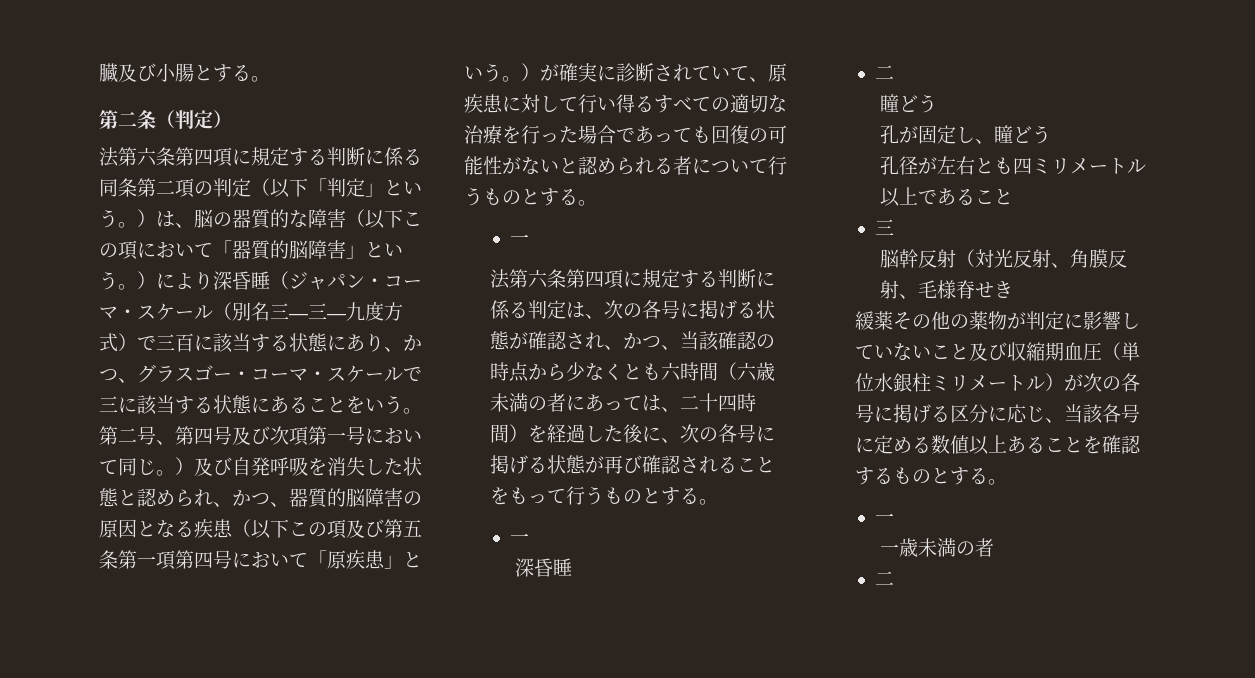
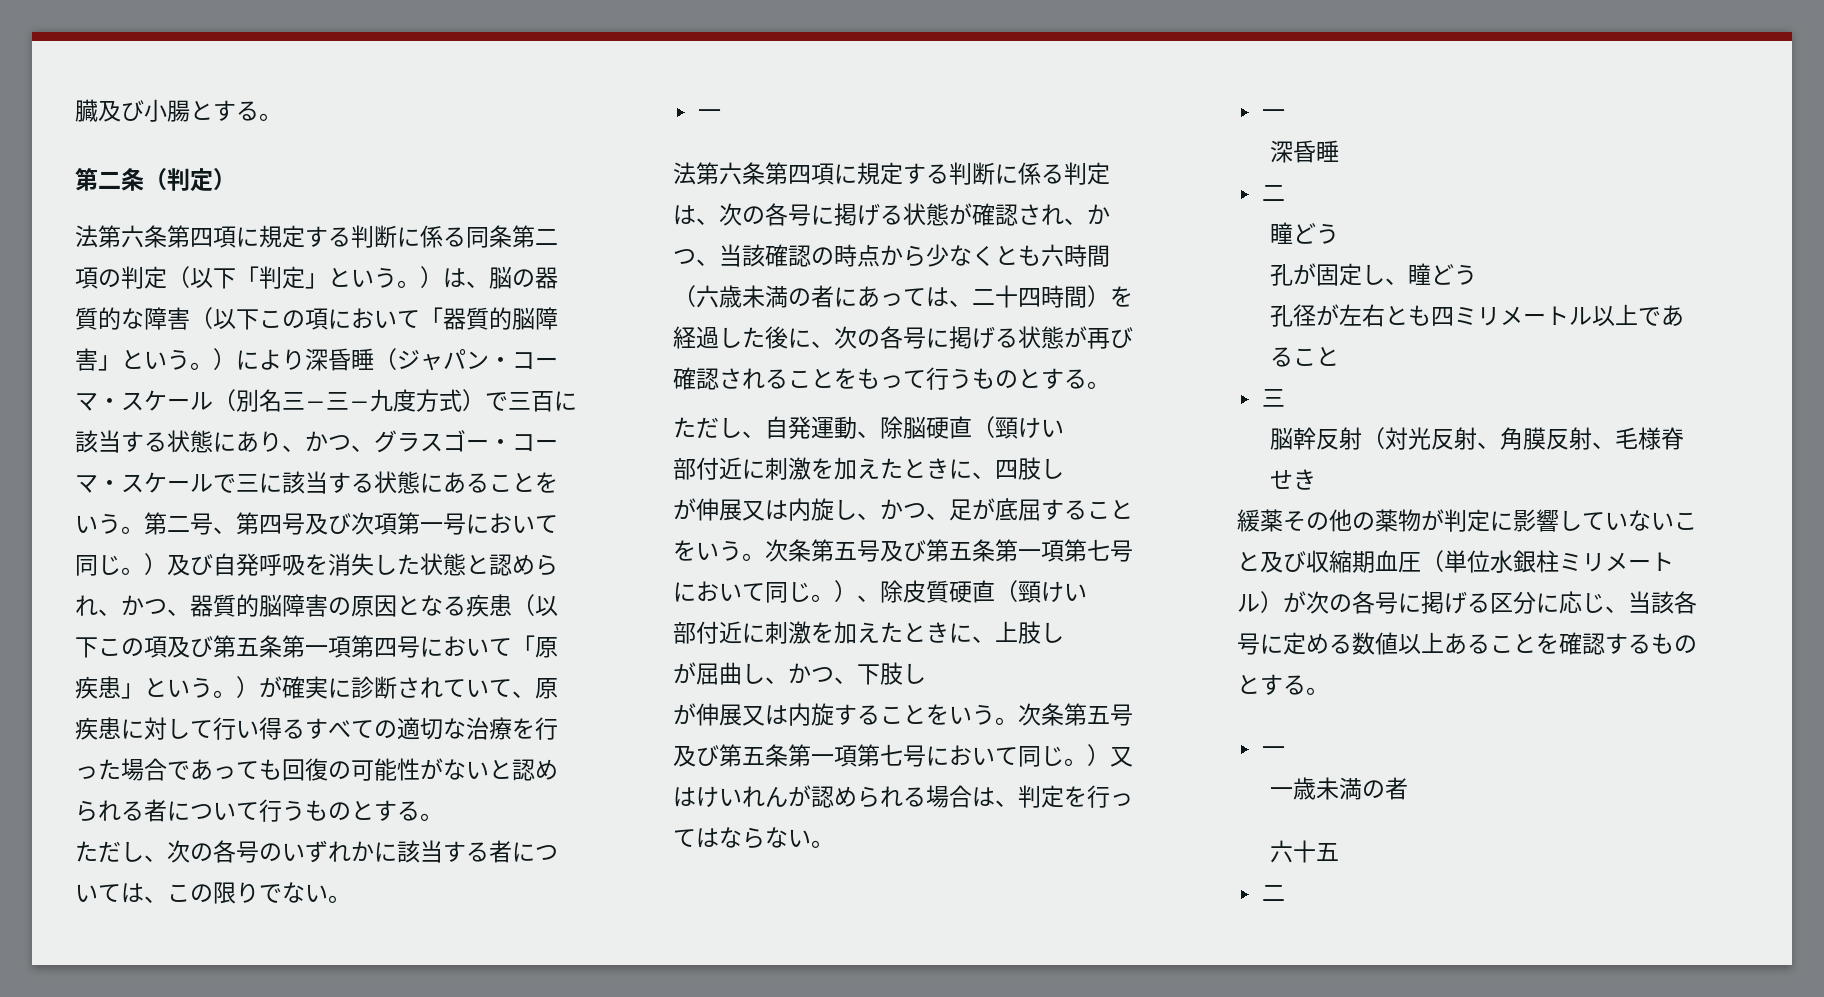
+ ただし、次の各号のいずれかに該当する者については、この限りでない。
+ ただし、自発運動、除脳硬直（頸けい
+ 部付近に刺激を加えたときに、四肢し
+ が伸展又は内旋し、かつ、足が底屈することをいう。次条第五号及び第五条第一項第七号において同じ。）、除皮質硬直（頸けい
+ 部付近に刺激を加えたときに、上肢し
+ が屈曲し、かつ、下肢し
+ が伸展又は内旋することをいう。次条第五号及び第五条第一項第七号において同じ。）又はけいれんが認められる場合は、判定を行ってはならない。
+ 六十五

